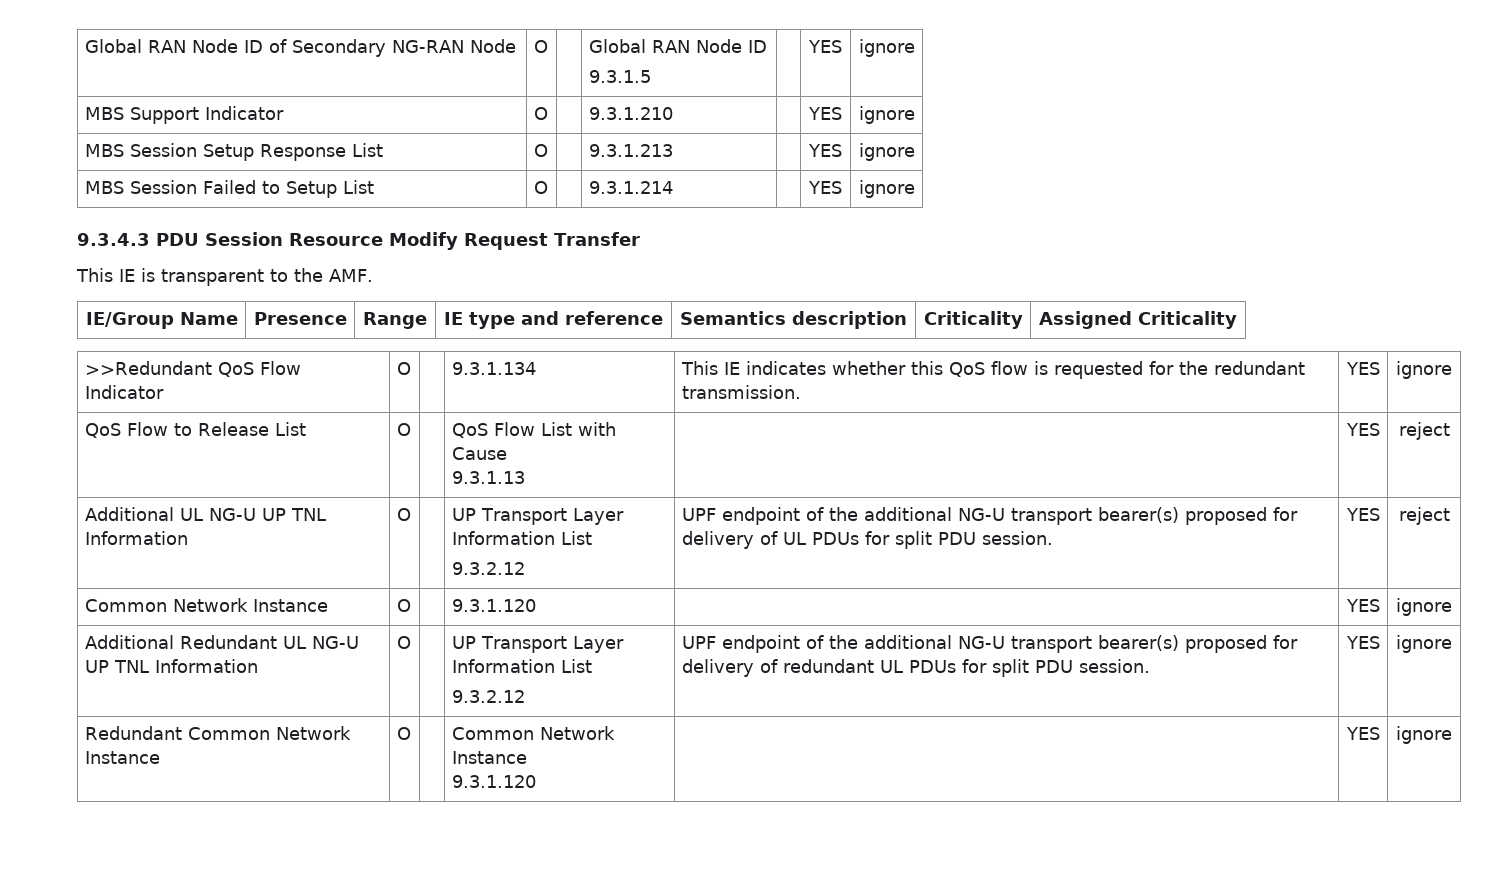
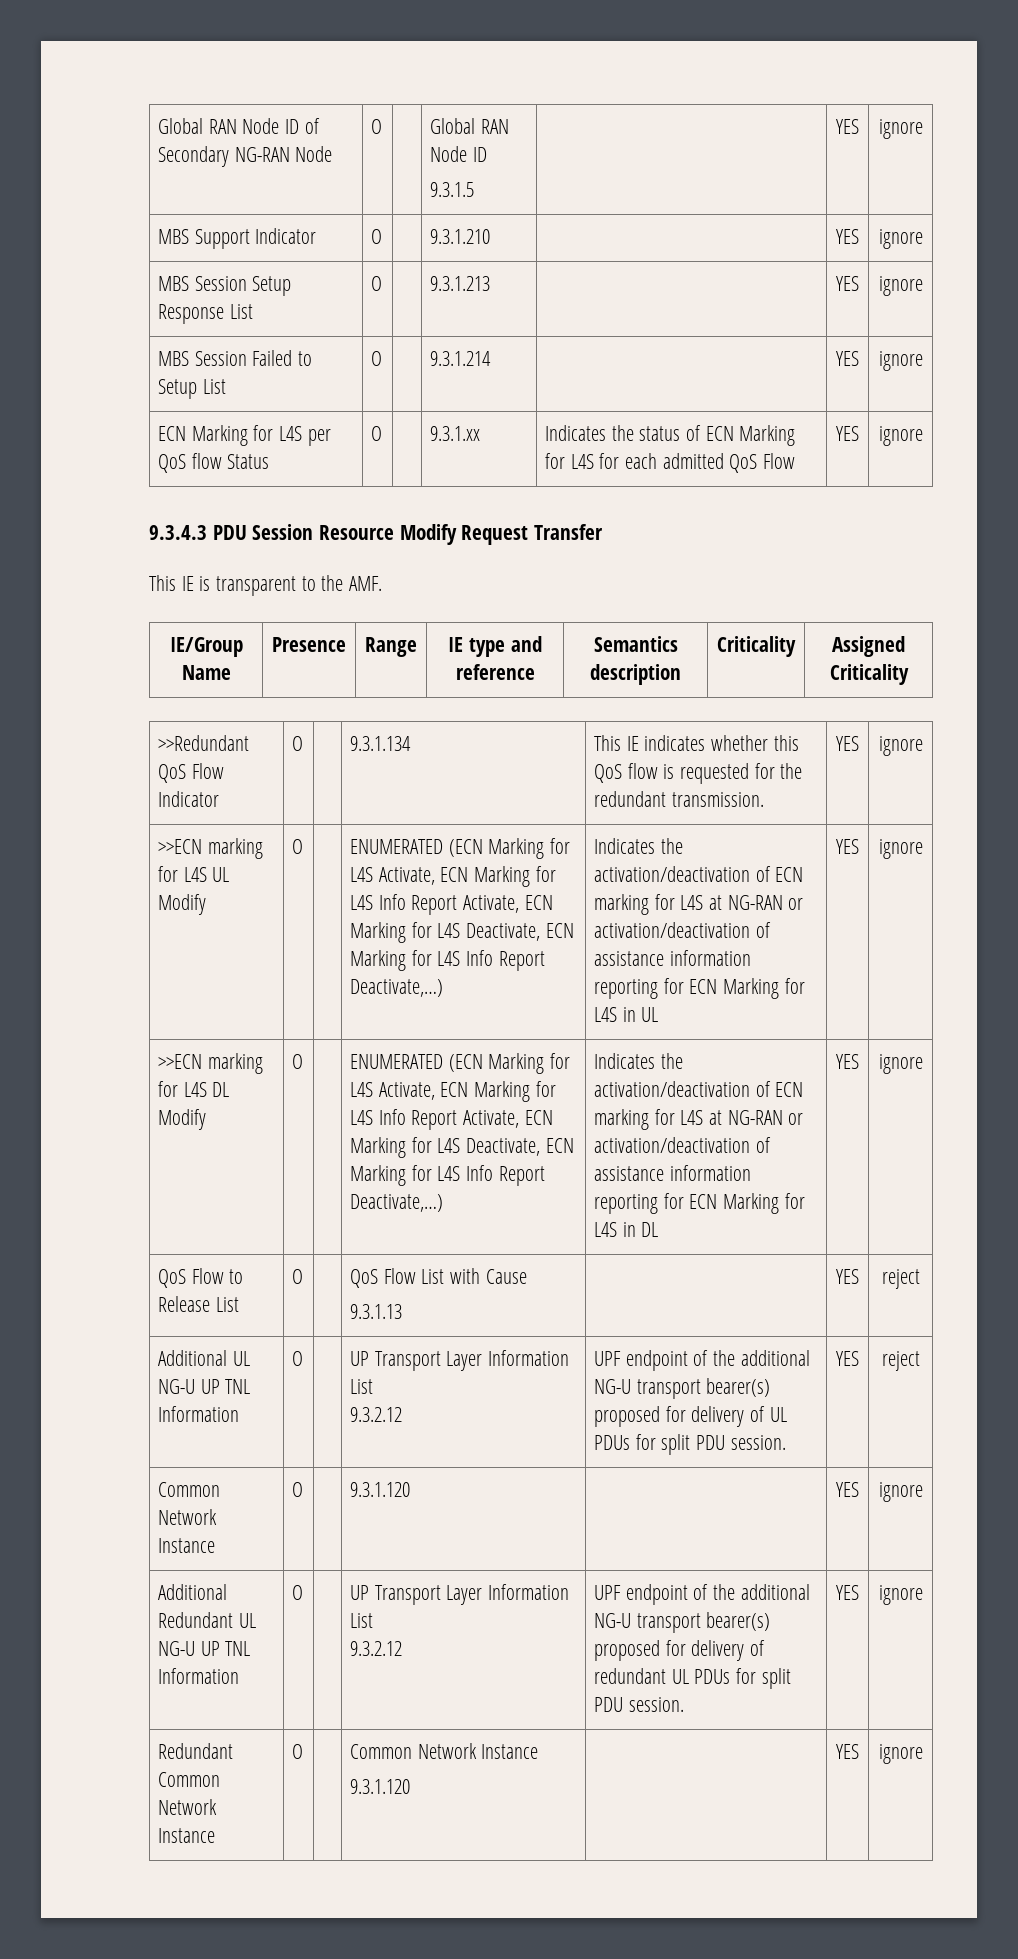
+ ECN Marking for L4S per QoS flow Status | O | | 9.3.1.xx | Indicates the status of ECN Marking for L4S for each admitted QoS Flow | YES | ignore
+ >>ECN marking for L4S UL Modify | O | | ENUMERATED (ECN Marking for L4S Activate, ECN Marking for L4S Info Report Activate, ECN Marking for L4S Deactivate, ECN Marking for L4S Info Report Deactivate,…) | Indicates the activation/deactivation of ECN marking for L4S at NG-RAN or activation/deactivation of assistance information reporting for ECN Marking for L4S in UL | YES | ignore
+ >>ECN marking for L4S DL Modify | O | | ENUMERATED (ECN Marking for L4S Activate, ECN Marking for L4S Info Report Activate, ECN Marking for L4S Deactivate, ECN Marking for L4S Info Report Deactivate,…) | Indicates the activation/deactivation of ECN marking for L4S at NG-RAN or activation/deactivation of assistance information reporting for ECN Marking for L4S in DL | YES | ignore

